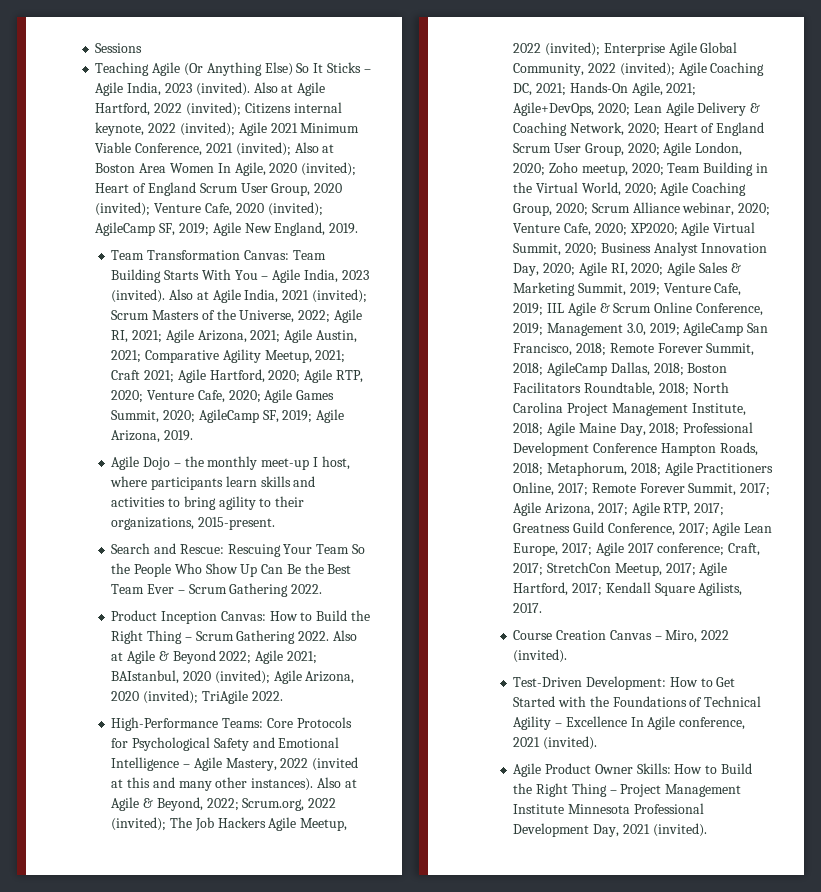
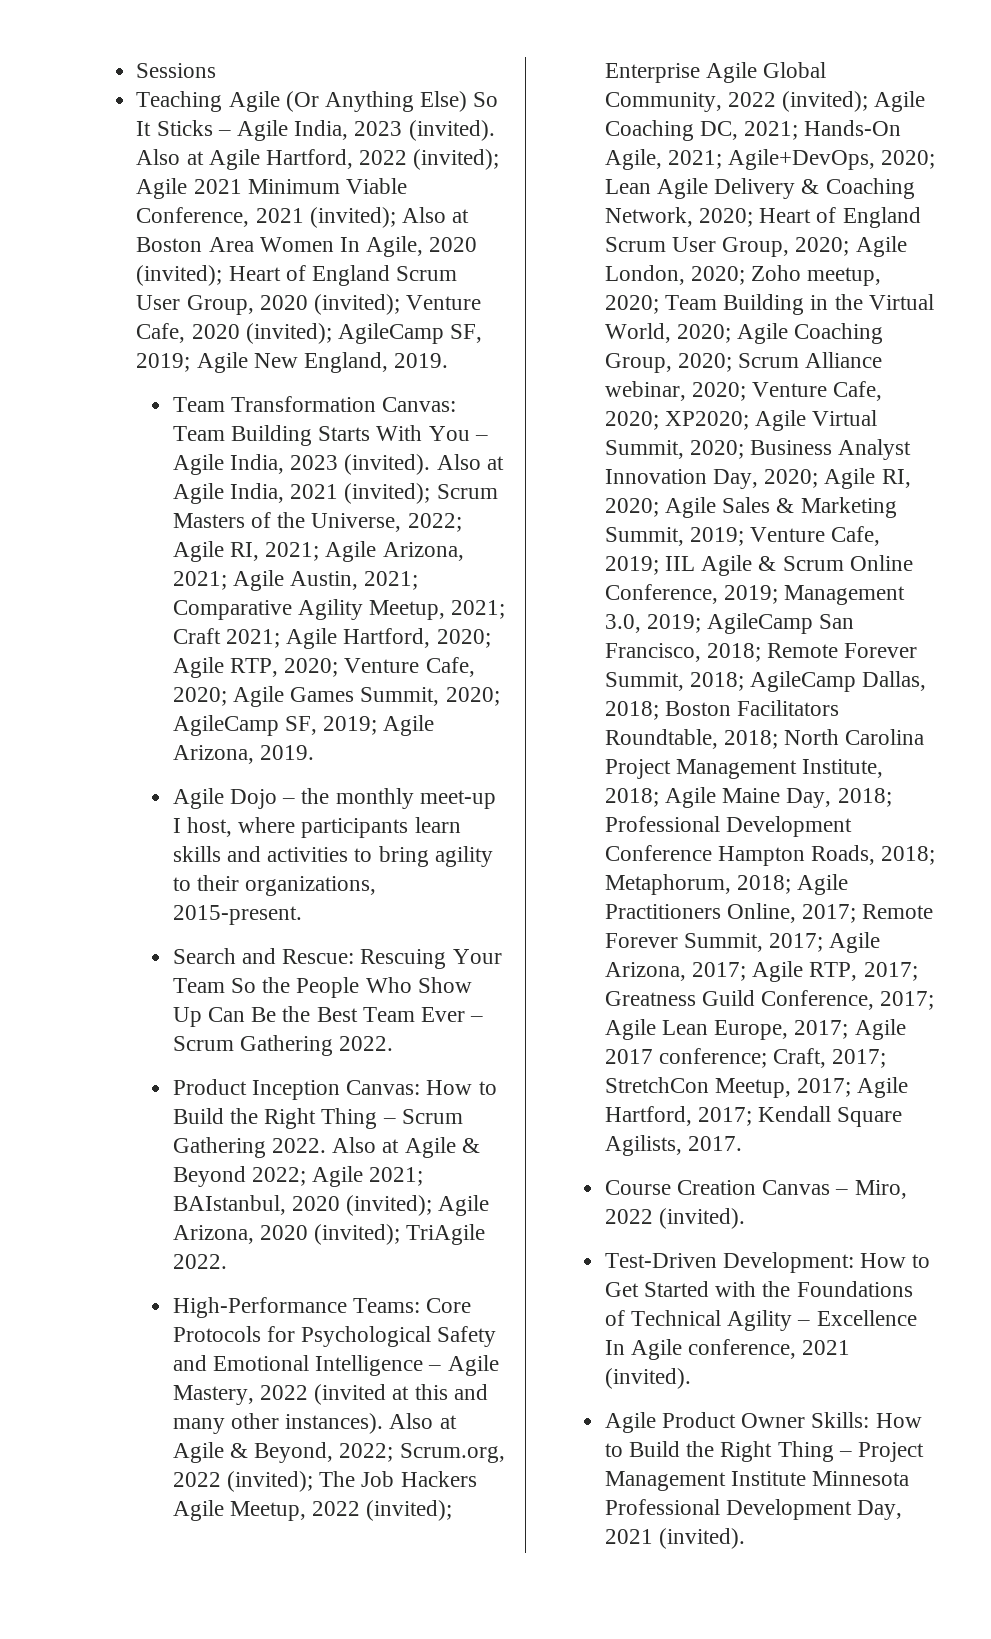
- Also at Agile Hartford, 2022 (invited); Citizens internal keynote, 2022 (invited); Agile 2021 Minimum Viable Conference, 2021 (invited); Also at Boston Area Women In Agile, 2020 (invited); Heart of England Scrum User Group, 2020 (invited); Venture Cafe, 2020 (invited); AgileCamp SF, 2019; Agile New England, 2019.
+ Also at Agile Hartford, 2022 (invited); Agile 2021 Minimum Viable Conference, 2021 (invited); Also at Boston Area Women In Agile, 2020 (invited); Heart of England Scrum User Group, 2020 (invited); Venture Cafe, 2020 (invited); AgileCamp SF, 2019; Agile New England, 2019.

